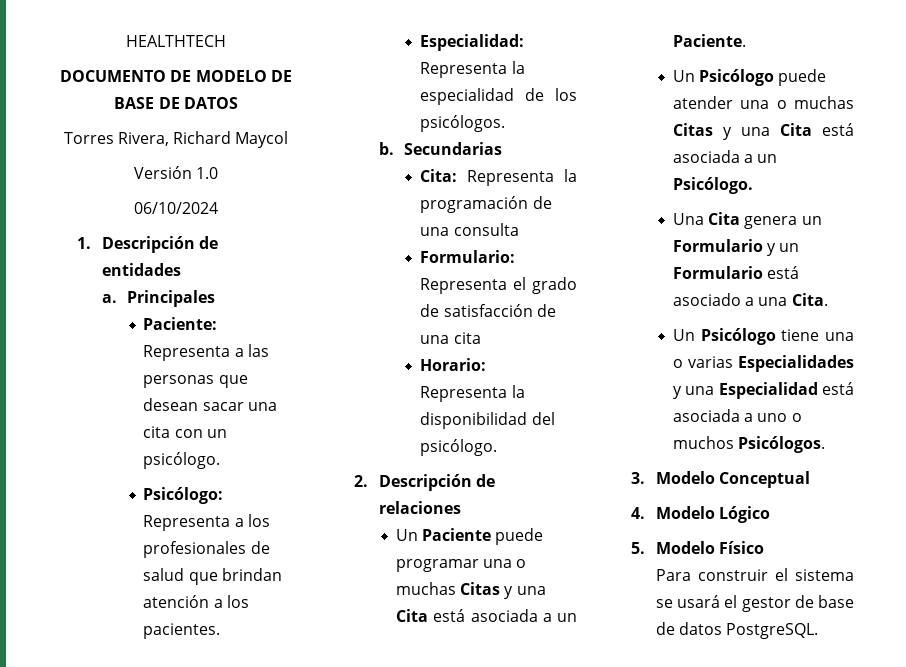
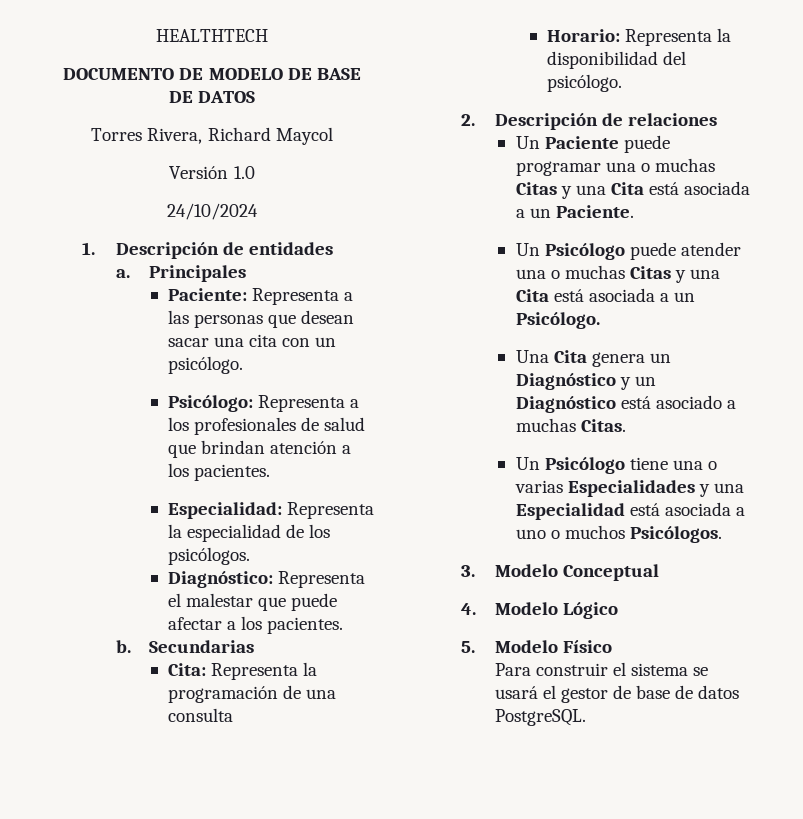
- 06/10/2024
+ 24/10/2024
+ Diagnóstico: Representa el malestar que puede afectar a los pacientes.
- Formulario: Representa el grado de satisfacción de una cita
- Una Cita genera un Formulario y un Formulario está asociado a una Cita.
+ Una Cita genera un Diagnóstico y un Diagnóstico está asociado a muchas Citas.

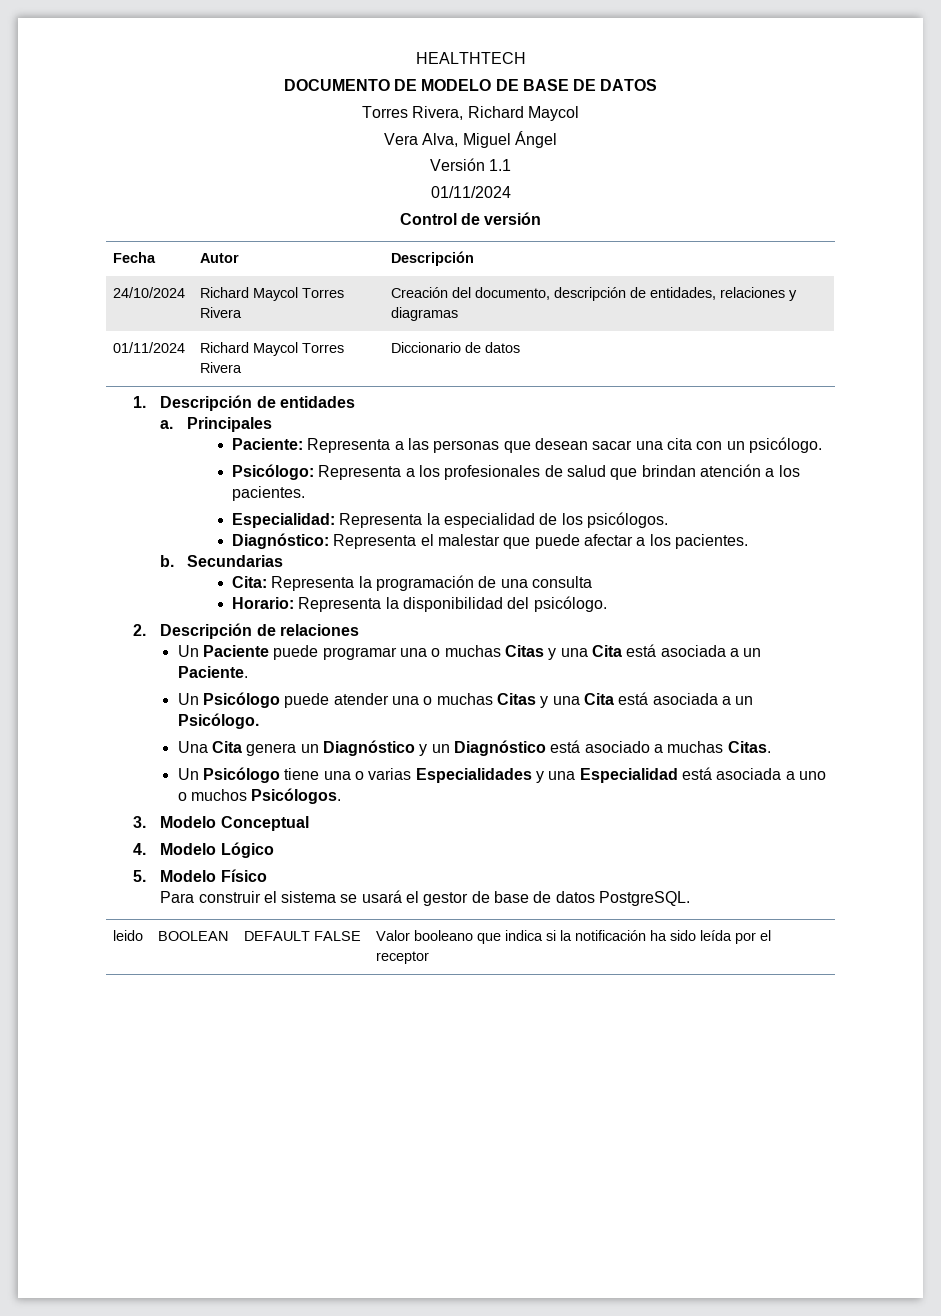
- Versión 1.0
- 24/10/2024
+ Vera Alva, Miguel Ángel
+ Versión 1.1
+ 01/11/2024
+ Control de versión
+ Fecha | Autor | Descripción
+ 24/10/2024 | Richard Maycol Torres Rivera | Creación del documento, descripción de entidades, relaciones y diagramas
+ 01/11/2024 | Richard Maycol Torres Rivera | Diccionario de datos
+ leido | BOOLEAN | DEFAULT FALSE | Valor booleano que indica si la notificación ha sido leída por el receptor

